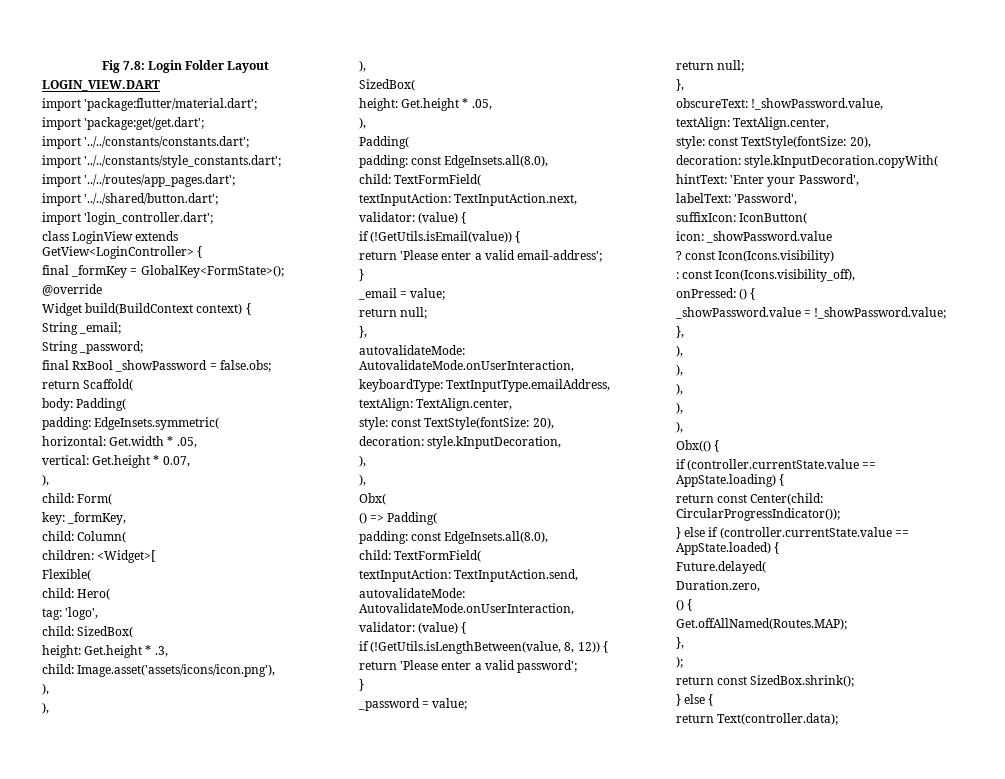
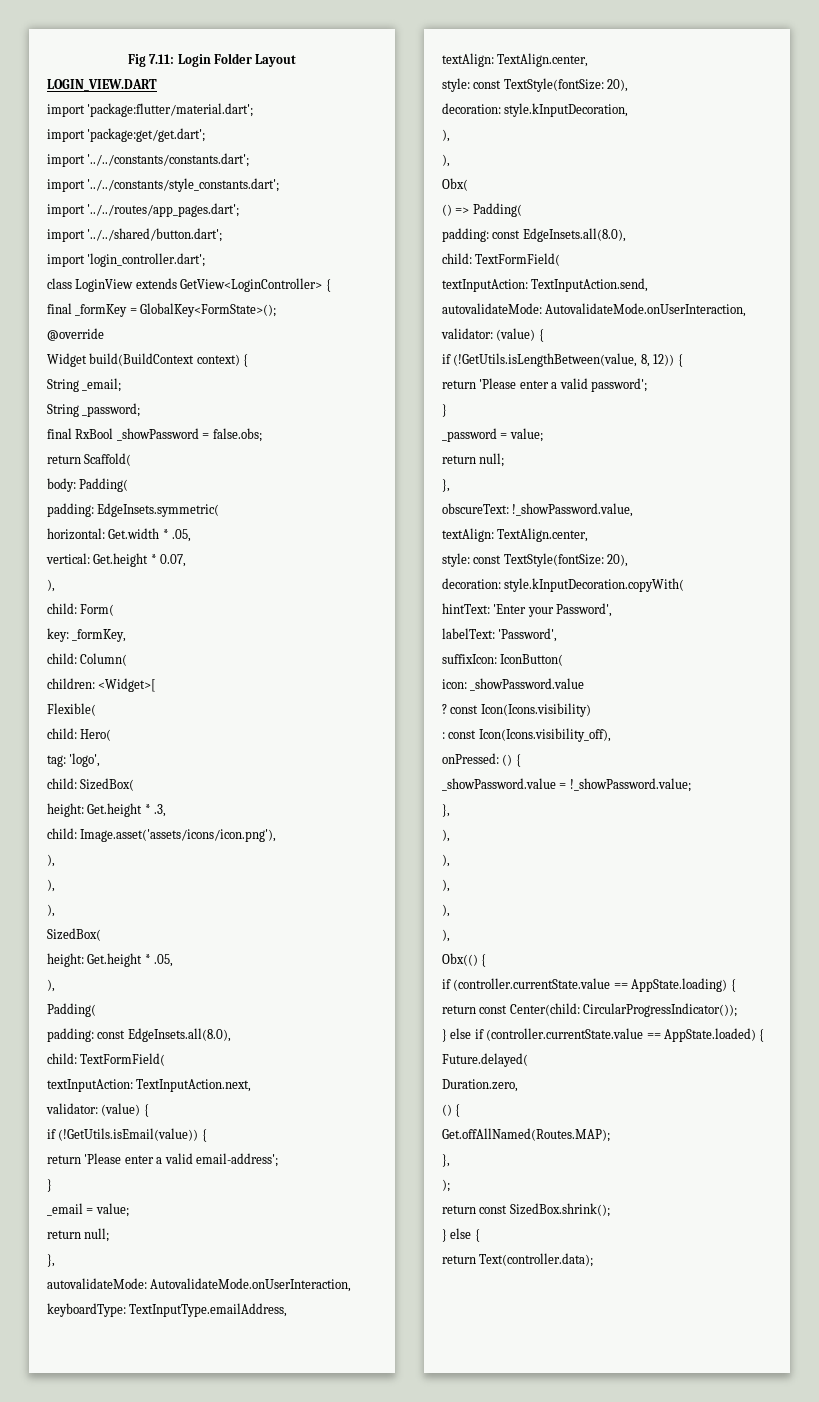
- Fig 7.8: Login Folder Layout
+ Fig 7.11: Login Folder Layout

